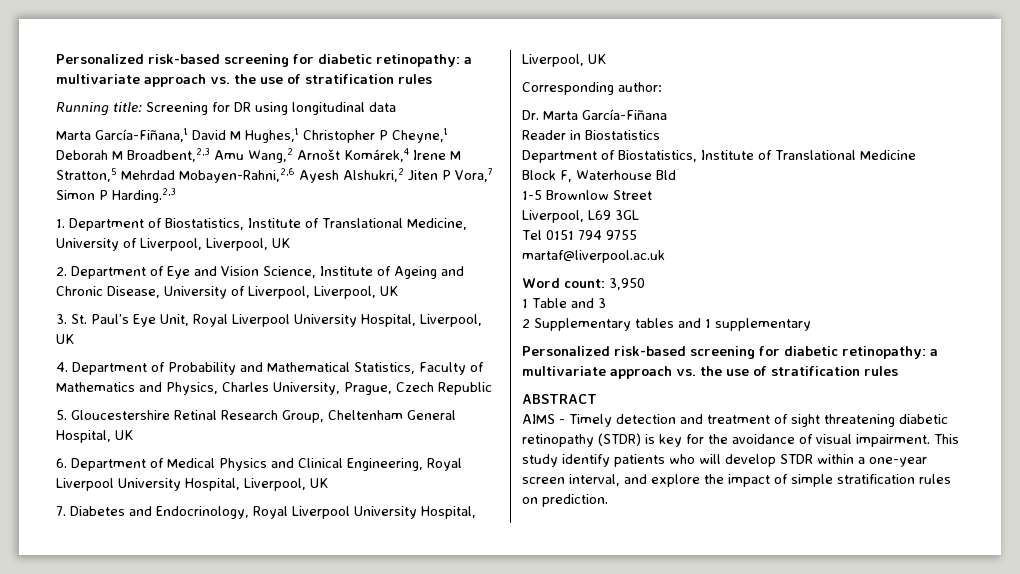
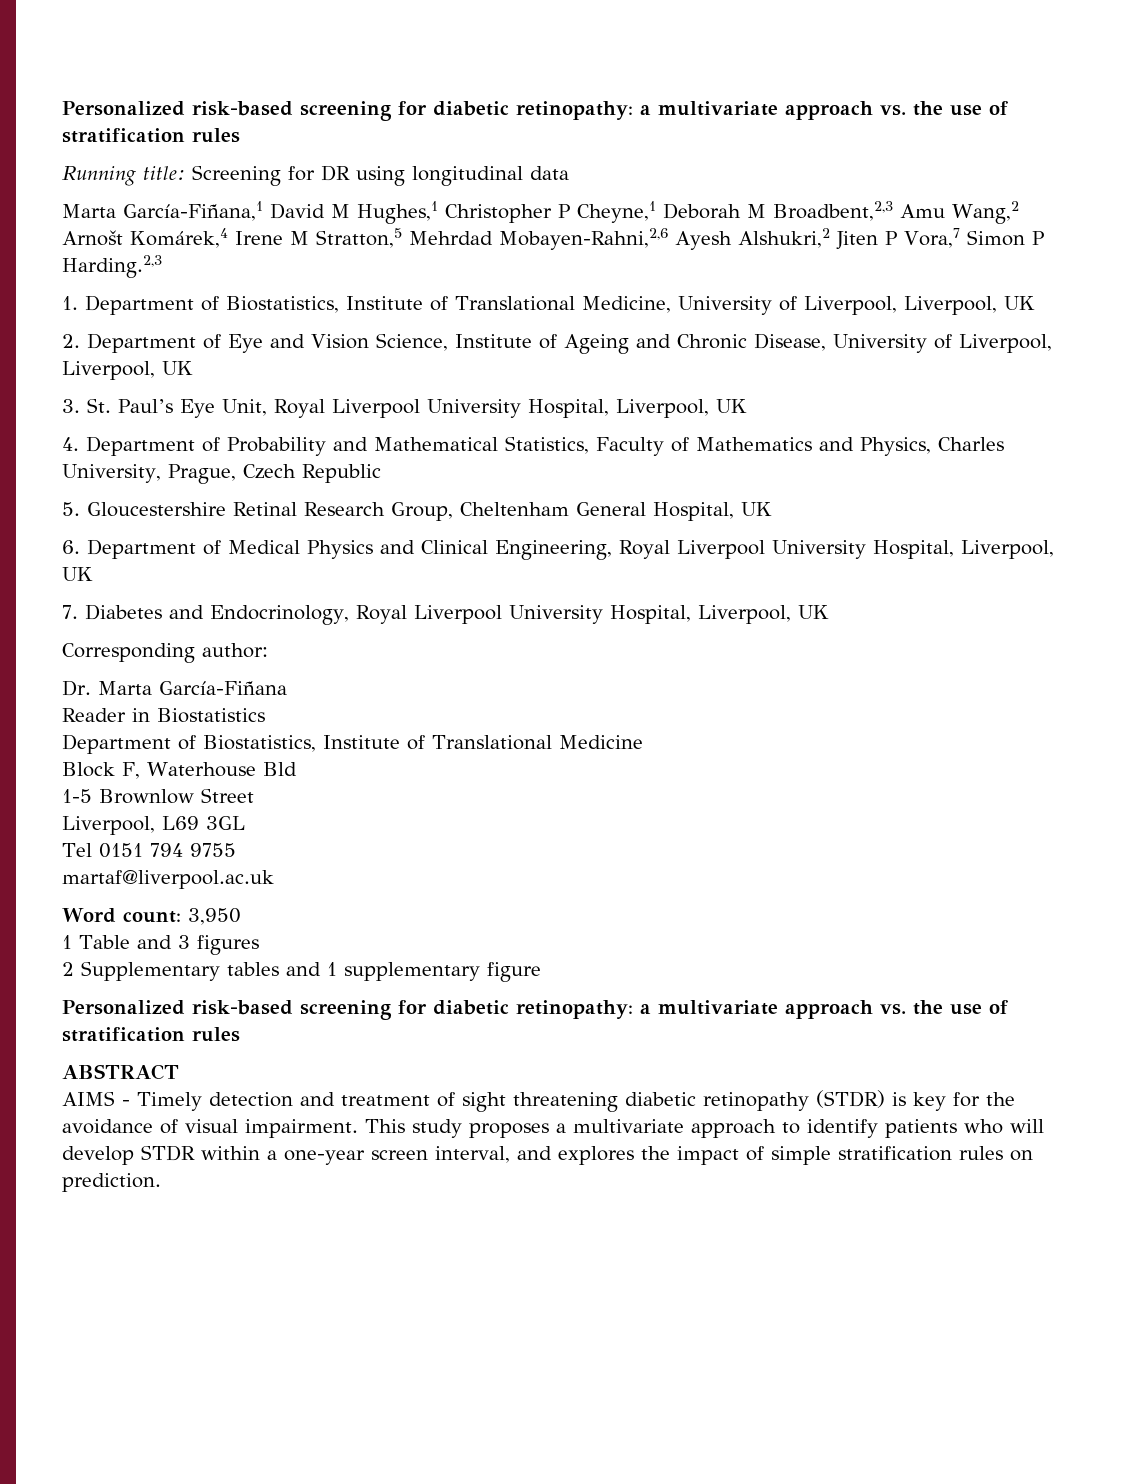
- 1 Table and 3
+ 1 Table and 3 figures
- 2 Supplementary tables and 1 supplementary
+ 2 Supplementary tables and 1 supplementary figure
- This study identify patients who will develop STDR within a one-year screen interval, and explore the impact of simple stratification rules on prediction.
+ This study proposes a multivariate approach to identify patients who will develop STDR within a one-year screen interval, and explores the impact of simple stratification rules on prediction.

